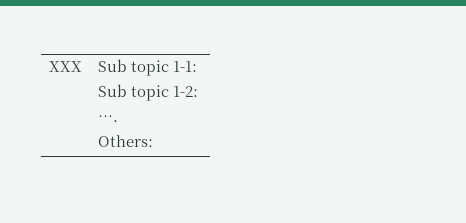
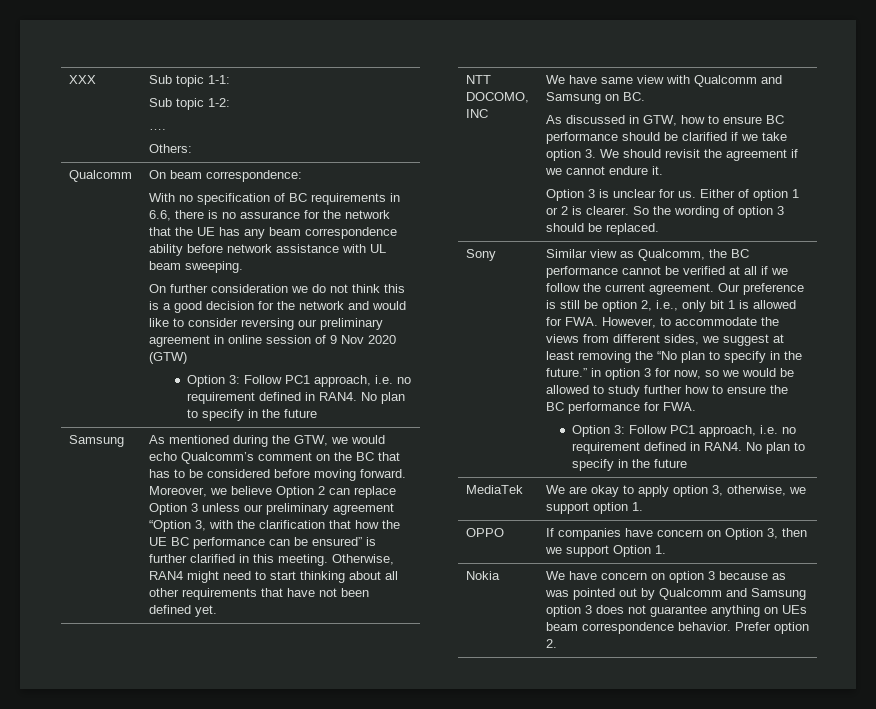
+ Qualcomm | On beam correspondence:
+ With no specification of BC requirements in 6.6, there is no assurance for the network that the UE has any beam correspondence ability before network assistance with UL beam sweeping.
+ On further consideration we do not think this is a good decision for the network and would like to consider reversing our preliminary agreement in online session of 9 Nov 2020 (GTW)
+ Option 3: Follow PC1 approach, i.e. no requirement defined in RAN4. No plan to specify in the future
+ Samsung | As mentioned during the GTW, we would echo Qualcomm’s comment on the BC that has to be considered before moving forward. Moreover, we believe Option 2 can replace Option 3 unless our preliminary agreement “Option 3, with the clarification that how the UE BC performance can be ensured” is further clarified in this meeting. Otherwise, RAN4 might need to start thinking about all other requirements that have not been defined yet.
+ NTT DOCOMO, INC | We have same view with Qualcomm and Samsung on BC.
+ As discussed in GTW, how to ensure BC performance should be clarified if we take option 3. We should revisit the agreement if we cannot endure it.
+ Option 3 is unclear for us. Either of option 1 or 2 is clearer. So the wording of option 3 should be replaced.
+ Sony | Similar view as Qualcomm, the BC performance cannot be verified at all if we follow the current agreement. Our preference is still be option 2, i.e., only bit 1 is allowed for FWA. However, to accommodate the views from different sides, we suggest at least removing the “No plan to specify in the future.” in option 3 for now, so we would be allowed to study further how to ensure the BC performance for FWA.
+ Option 3: Follow PC1 approach, i.e. no requirement defined in RAN4. No plan to specify in the future
+ MediaTek | We are okay to apply option 3, otherwise, we support option 1.
+ OPPO | If companies have concern on Option 3, then we support Option 1.
+ Nokia | We have concern on option 3 because as was pointed out by Qualcomm and Samsung option 3 does not guarantee anything on UEs beam correspondence behavior. Prefer option 2.

